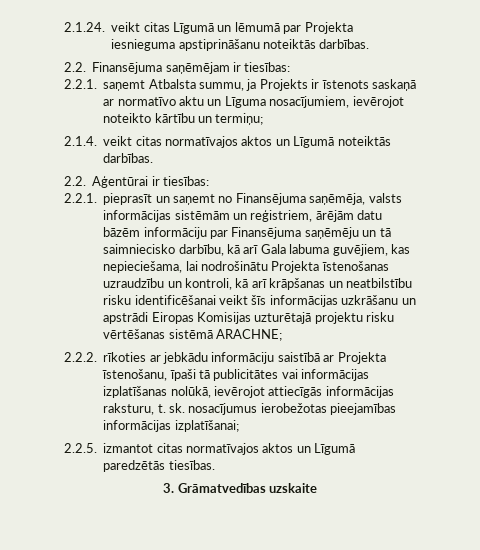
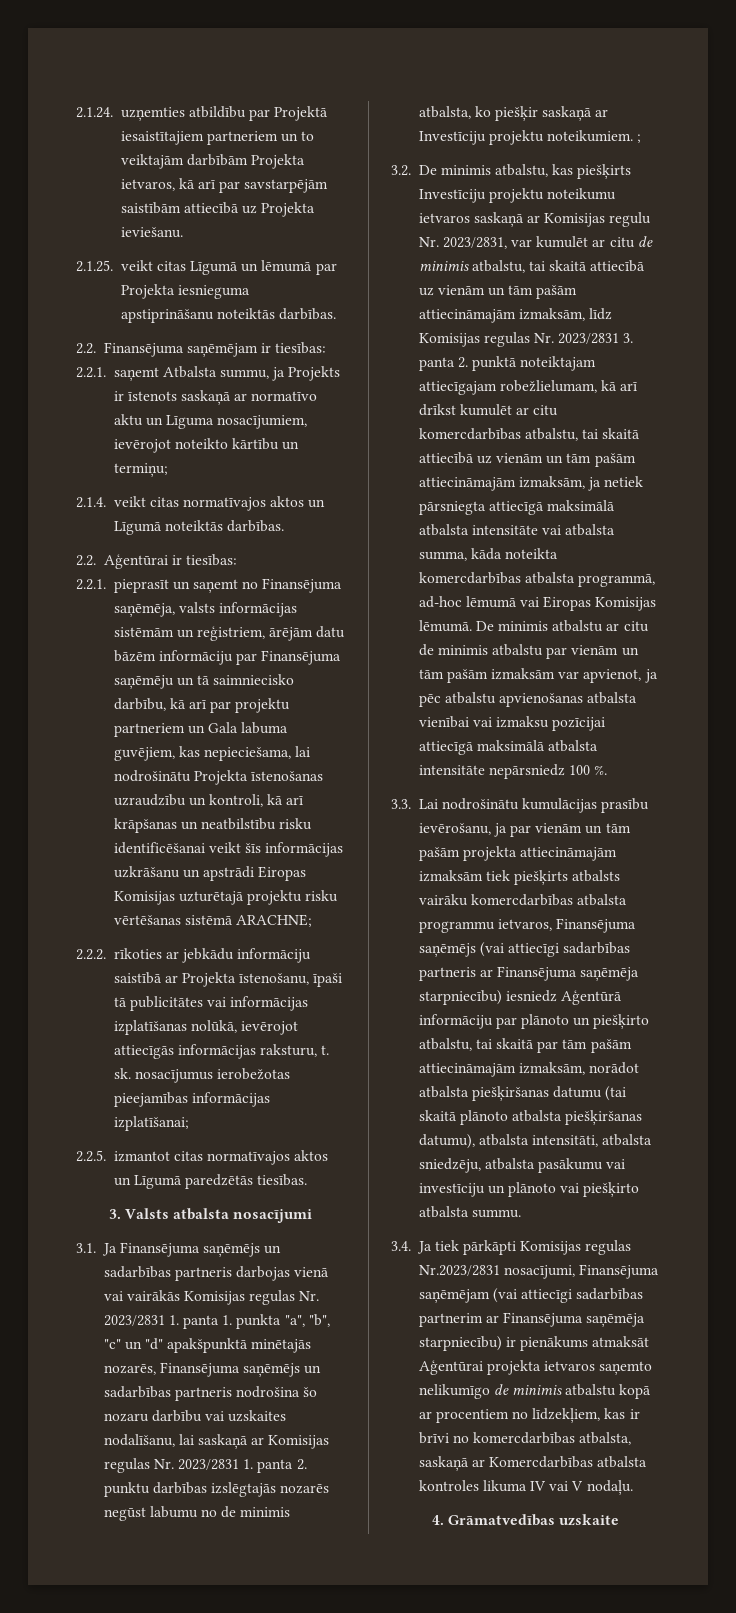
- 2.1.24. veikt citas Līgumā un lēmumā par Projekta iesnieguma apstiprināšanu noteiktās darbības.
+ 2.1.24. uzņemties atbildību par Projektā iesaistītajiem partneriem un to veiktajām darbībām Projekta ietvaros, kā arī par savstarpējām saistībām attiecībā uz Projekta ieviešanu.
+ 2.1.25. veikt citas Līgumā un lēmumā par Projekta iesnieguma apstiprināšanu noteiktās darbības.
- 2.2.1. pieprasīt un saņemt no Finansējuma saņēmēja, valsts informācijas sistēmām un reģistriem, ārējām datu bāzēm informāciju par Finansējuma saņēmēju un tā saimniecisko darbību, kā arī Gala labuma guvējiem, kas nepieciešama, lai nodrošinātu Projekta īstenošanas uzraudzību un kontroli, kā arī krāpšanas un neatbilstību risku identificēšanai veikt šīs informācijas uzkrāšanu un apstrādi Eiropas Komisijas uzturētajā projektu risku vērtēšanas sistēmā ARACHNE;
+ 2.2.1. pieprasīt un saņemt no Finansējuma saņēmēja, valsts informācijas sistēmām un reģistriem, ārējām datu bāzēm informāciju par Finansējuma saņēmēju un tā saimniecisko darbību, kā arī par projektu partneriem un Gala labuma guvējiem, kas nepieciešama, lai nodrošinātu Projekta īstenošanas uzraudzību un kontroli, kā arī krāpšanas un neatbilstību risku identificēšanai veikt šīs informācijas uzkrāšanu un apstrādi Eiropas Komisijas uzturētajā projektu risku vērtēšanas sistēmā ARACHNE;
- 3. Grāmatvedības uzskaite
+ 3. Valsts atbalsta nosacījumi
+ 3.1. Ja Finansējuma saņēmējs un sadarbības partneris darbojas vienā vai vairākās Komisijas regulas Nr. 2023/2831 1. panta 1. punkta "a", "b", "c" un "d" apakšpunktā minētajās nozarēs, Finansējuma saņēmējs un sadarbības partneris nodrošina šo nozaru darbību vai uzskaites nodalīšanu, lai saskaņā ar Komisijas regulas Nr. 2023/2831 1. panta 2. punktu darbības izslēgtajās nozarēs negūst labumu no de minimis atbalsta, ko piešķir saskaņā ar Investīciju projektu noteikumiem. ;
+ 3.2. De minimis atbalstu, kas piešķirts Investīciju projektu noteikumu ietvaros saskaņā ar Komisijas regulu Nr. 2023/2831, var kumulēt ar citu de minimis atbalstu, tai skaitā attiecībā uz vienām un tām pašām attiecināmajām izmaksām, līdz Komisijas regulas Nr. 2023/2831 3. panta 2. punktā noteiktajam attiecīgajam robežlielumam, kā arī drīkst kumulēt ar citu komercdarbības atbalstu, tai skaitā attiecībā uz vienām un tām pašām attiecināmajām izmaksām, ja netiek pārsniegta attiecīgā maksimālā atbalsta intensitāte vai atbalsta summa, kāda noteikta komercdarbības atbalsta programmā, ad-hoc lēmumā vai Eiropas Komisijas lēmumā. De minimis atbalstu ar citu de minimis atbalstu par vienām un tām pašām izmaksām var apvienot, ja pēc atbalstu apvienošanas atbalsta vienībai vai izmaksu pozīcijai attiecīgā maksimālā atbalsta intensitāte nepārsniedz 100 %.
+ 3.3. Lai nodrošinātu kumulācijas prasību ievērošanu, ja par vienām un tām pašām projekta attiecināmajām izmaksām tiek piešķirts atbalsts vairāku komercdarbības atbalsta programmu ietvaros, Finansējuma saņēmējs (vai attiecīgi sadarbības partneris ar Finansējuma saņēmēja starpniecību) iesniedz Aģentūrā informāciju par plānoto un piešķirto atbalstu, tai skaitā par tām pašām attiecināmajām izmaksām, norādot atbalsta piešķiršanas datumu (tai skaitā plānoto atbalsta piešķiršanas datumu), atbalsta intensitāti, atbalsta sniedzēju, atbalsta pasākumu vai investīciju un plānoto vai piešķirto atbalsta summu.
+ 3.4. Ja tiek pārkāpti Komisijas regulas Nr.2023/2831 nosacījumi, Finansējuma saņēmējam (vai attiecīgi sadarbības partnerim ar Finansējuma saņēmēja starpniecību) ir pienākums atmaksāt Aģentūrai projekta ietvaros saņemto nelikumīgo de minimis atbalstu kopā ar procentiem no līdzekļiem, kas ir brīvi no komercdarbības atbalsta, saskaņā ar Komercdarbības atbalsta kontroles likuma IV vai V nodaļu.
+ 4. Grāmatvedības uzskaite

